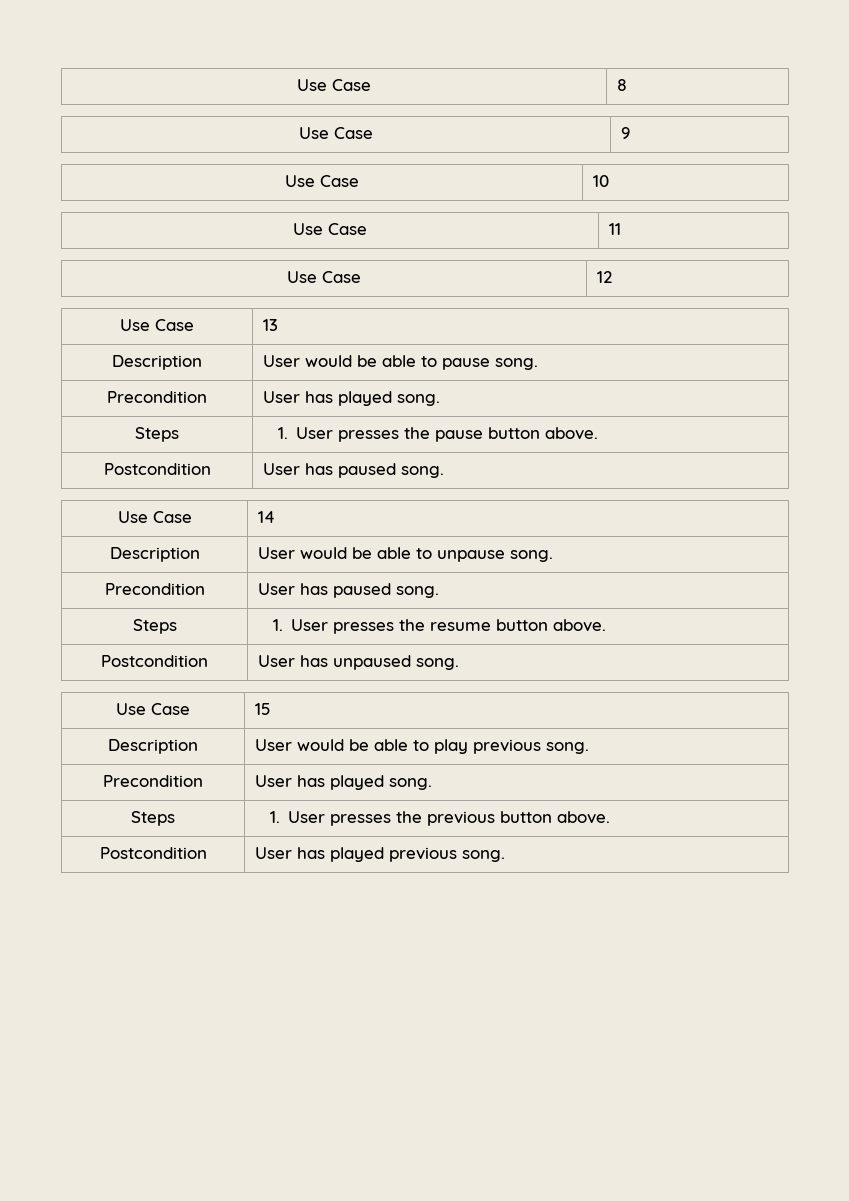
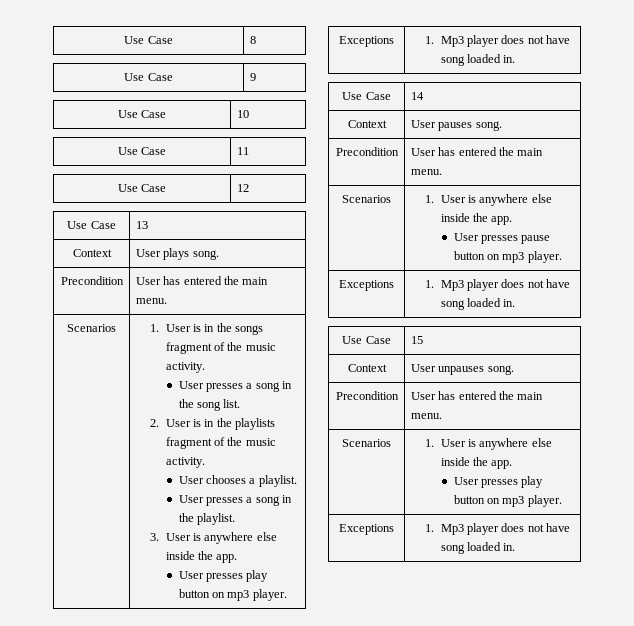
- Description | User would be able to pause song.
- Precondition | User has played song.
- Steps | 1. User presses the pause button above.
- Postcondition | User has paused song.
+ Context | User plays song.
+ Precondition | User has entered the main menu.
+ Scenarios | 1. User is in the songs fragment of the music activity.
+ User presses a song in the song list.
+ 2. User is in the playlists fragment of the music activity.
+ User chooses a playlist.
+ User presses a song in the playlist.
+ 3. User is anywhere else inside the app.
+ User presses play button on mp3 player.
+ Exceptions | 1. Mp3 player does not have song loaded in.
- Description | User would be able to unpause song.
- Precondition | User has paused song.
- Steps | 1. User presses the resume button above.
- Postcondition | User has unpaused song.
+ Context | User pauses song.
+ Precondition | User has entered the main menu.
+ Scenarios | 1. User is anywhere else inside the app.
+ User presses pause button on mp3 player.
+ Exceptions | 1. Mp3 player does not have song loaded in.
- Description | User would be able to play previous song.
- Precondition | User has played song.
- Steps | 1. User presses the previous button above.
- Postcondition | User has played previous song.
+ Context | User unpauses song.
+ Precondition | User has entered the main menu.
+ Scenarios | 1. User is anywhere else inside the app.
+ User presses play button on mp3 player.
+ Exceptions | 1. Mp3 player does not have song loaded in.

